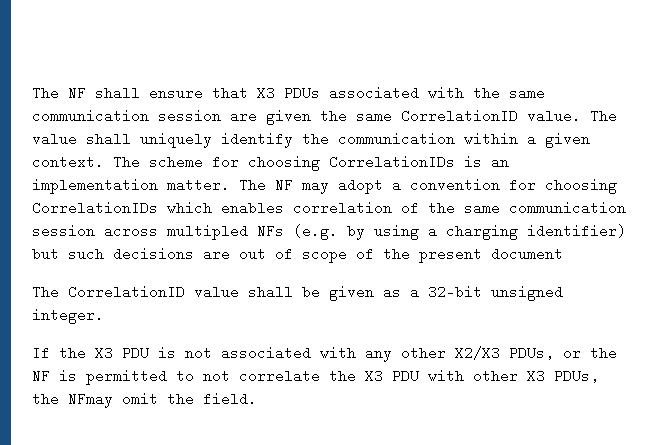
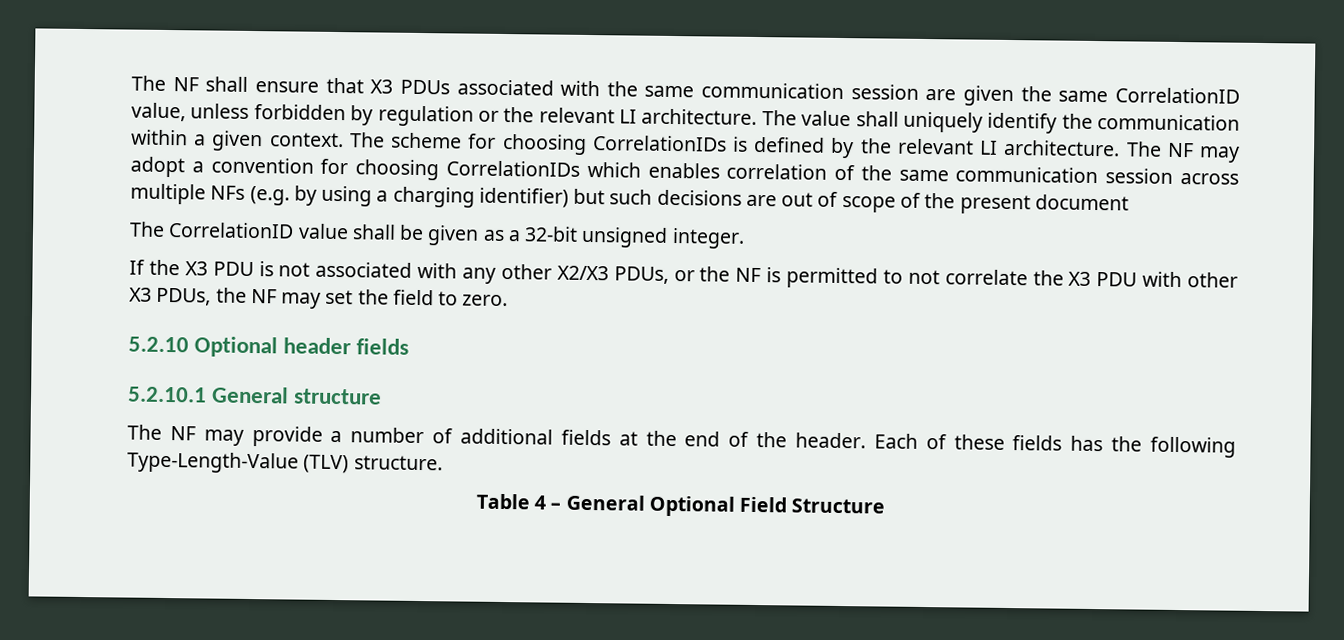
- The NF shall ensure that X3 PDUs associated with the same communication session are given the same CorrelationID value.
+ The NF shall ensure that X3 PDUs associated with the same communication session are given the same CorrelationID value, unless forbidden by regulation or the relevant LI architecture.
- The scheme for choosing CorrelationIDs is an implementation matter.
+ The scheme for choosing CorrelationIDs is defined by the relevant LI architecture.
- The NF may adopt a convention for choosing CorrelationIDs which enables correlation of the same communication session across multipled NFs (e.g. by using a charging identifier) but such decisions are out of scope of the present document
+ The NF may adopt a convention for choosing CorrelationIDs which enables correlation of the same communication session across multiple NFs (e.g. by using a charging identifier) but such decisions are out of scope of the present document
- If the X3 PDU is not associated with any other X2/X3 PDUs, or the NF is permitted to not correlate the X3 PDU with other X3 PDUs, the NFmay omit the field.
+ If the X3 PDU is not associated with any other X2/X3 PDUs, or the NF is permitted to not correlate the X3 PDU with other X3 PDUs, the NF may set the field to zero.
+ 5.2.10 Optional header fields
+ 5.2.10.1 General structure
+ The NF may provide a number of additional fields at the end of the header. Each of these fields has the following Type-Length-Value (TLV) structure.
+ Table 4 – General Optional Field Structure

